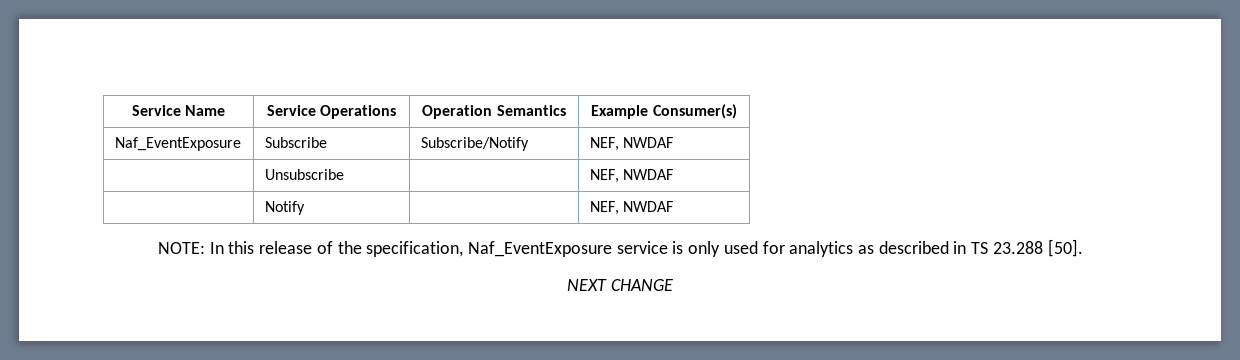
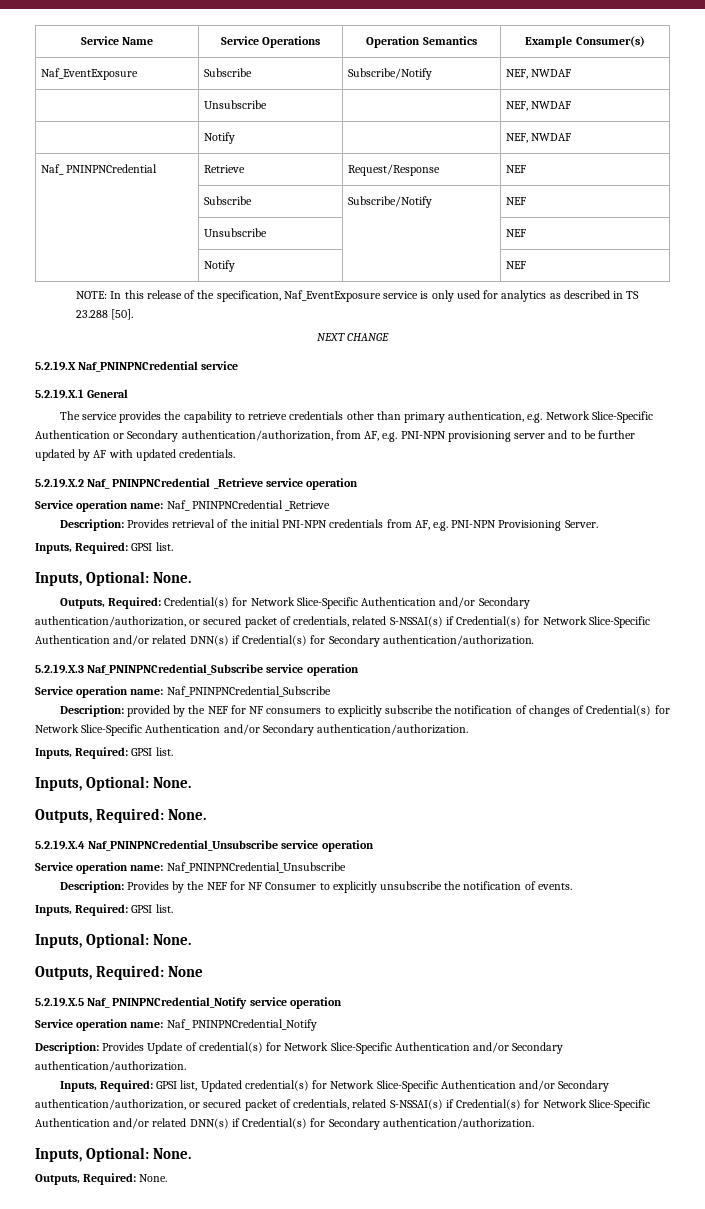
+ Naf_ PNINPNCredential | Retrieve | Request/Response | NEF
+ | Subscribe | Subscribe/Notify | NEF
+ | Unsubscribe | | NEF
+ | Notify | | NEF
+ 5.2.19.X Naf_PNINPNCredential service
+ 5.2.19.X.1 General
+ The service provides the capability to retrieve credentials other than primary authentication, e.g. Network Slice-Specific Authentication or Secondary authentication/authorization, from AF, e.g. PNI-NPN provisioning server and to be further updated by AF with updated credentials.
+ 5.2.19.X.2 Naf_ PNINPNCredential _Retrieve service operation
+ Service operation name: Naf_ PNINPNCredential _Retrieve
+ Description: Provides retrieval of the initial PNI-NPN credentials from AF, e.g. PNI-NPN Provisioning Server.
+ Inputs, Required: GPSI list.
+ Inputs, Optional: None.
+ Outputs, Required: Credential(s) for Network Slice-Specific Authentication and/or Secondary authentication/authorization, or secured packet of credentials, related S-NSSAI(s) if Credential(s) for Network Slice-Specific Authentication and/or related DNN(s) if Credential(s) for Secondary authentication/authorization.
+ 5.2.19.X.3 Naf_PNINPNCredential_Subscribe service operation
+ Service operation name: Naf_PNINPNCredential_Subscribe
+ Description: provided by the NEF for NF consumers to explicitly subscribe the notification of changes of Credential(s) for Network Slice-Specific Authentication and/or Secondary authentication/authorization.
+ Inputs, Required: GPSI list.
+ Inputs, Optional: None.
+ Outputs, Required: None.
+ 5.2.19.X.4 Naf_PNINPNCredential_Unsubscribe service operation
+ Service operation name: Naf_PNINPNCredential_Unsubscribe
+ Description: Provides by the NEF for NF Consumer to explicitly unsubscribe the notification of events.
+ Inputs, Required: GPSI list.
+ Inputs, Optional: None.
+ Outputs, Required: None
+ 5.2.19.X.5 Naf_ PNINPNCredential_Notify service operation
+ Service operation name: Naf_ PNINPNCredential_Notify
+ Description: Provides Update of credential(s) for Network Slice-Specific Authentication and/or Secondary authentication/authorization.
+ Inputs, Required: GPSI list, Updated credential(s) for Network Slice-Specific Authentication and/or Secondary authentication/authorization, or secured packet of credentials, related S-NSSAI(s) if Credential(s) for Network Slice-Specific Authentication and/or related DNN(s) if Credential(s) for Secondary authentication/authorization.
+ Inputs, Optional: None.
+ Outputs, Required: None.

